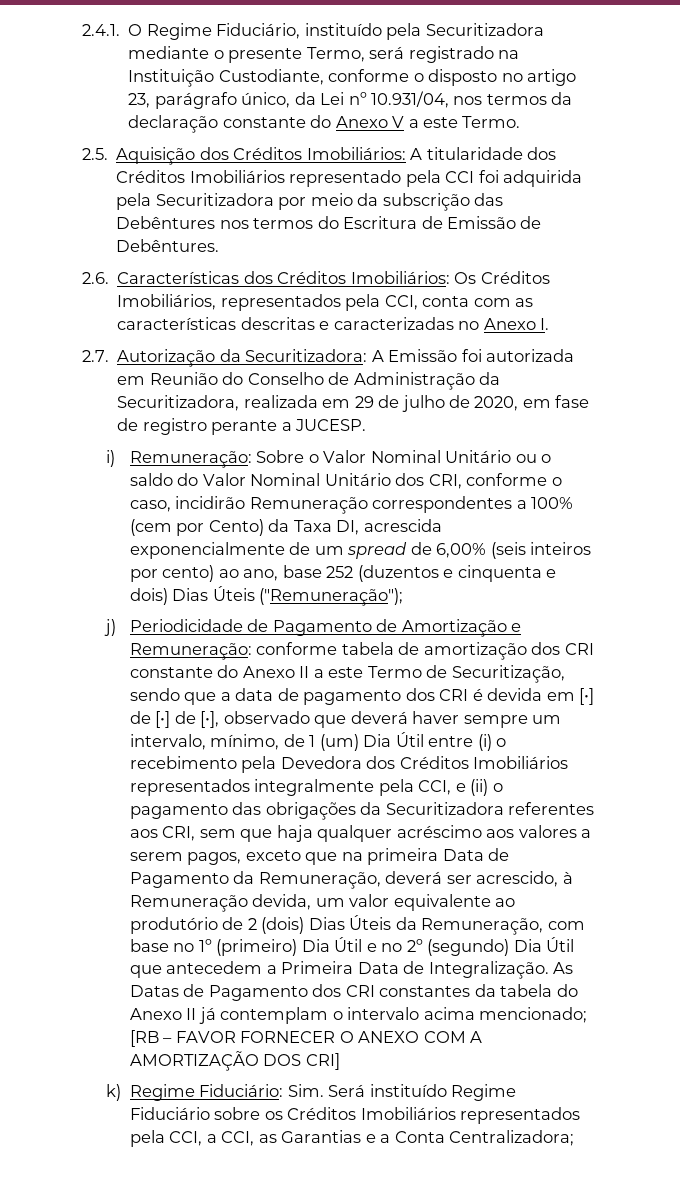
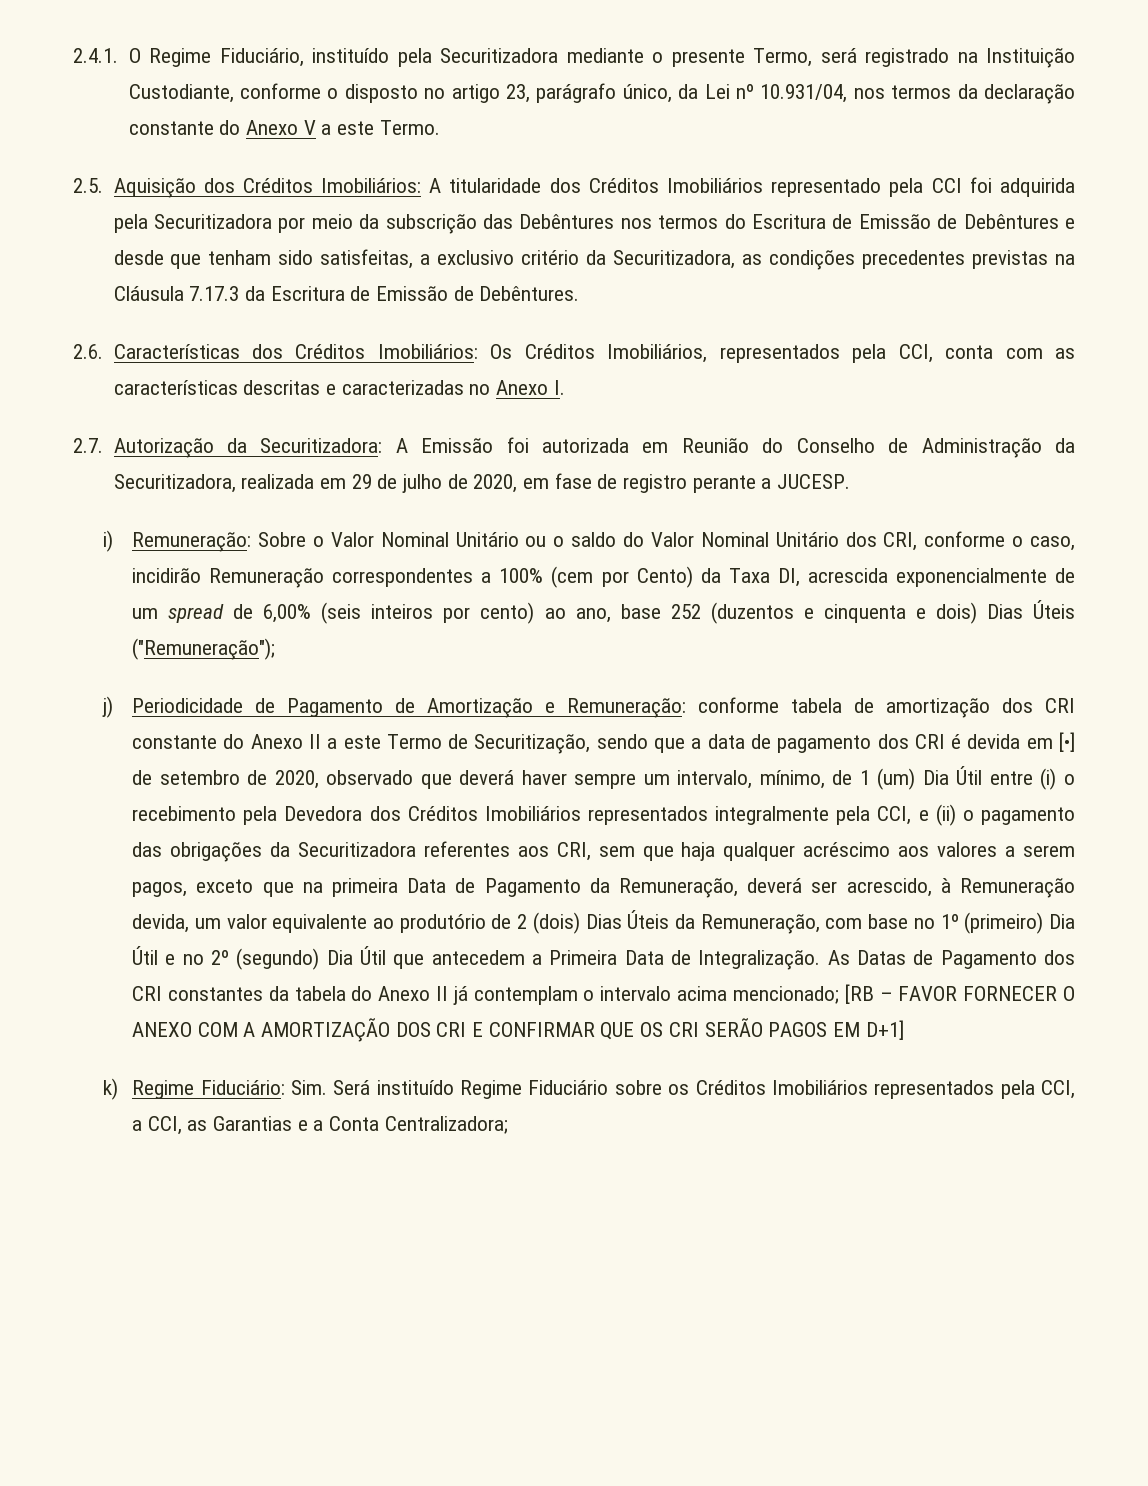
- 2.5. Aquisição dos Créditos Imobiliários: A titularidade dos Créditos Imobiliários representado pela CCI foi adquirida pela Securitizadora por meio da subscrição das Debêntures nos termos do Escritura de Emissão de Debêntures.
+ 2.5. Aquisição dos Créditos Imobiliários: A titularidade dos Créditos Imobiliários representado pela CCI foi adquirida pela Securitizadora por meio da subscrição das Debêntures nos termos do Escritura de Emissão de Debêntures e desde que tenham sido satisfeitas, a exclusivo critério da Securitizadora, as condições precedentes previstas na Cláusula 7.17.3 da Escritura de Emissão de Debêntures.
- conforme tabela de amortização dos CRI constante do Anexo II a este Termo de Securitização, sendo que a data de pagamento dos CRI é devida em [•] de [•] de [•], observado que deverá haver sempre um intervalo, mínimo, de 1 (um) Dia Útil entre (i) o recebimento pela Devedora dos Créditos Imobiliários representados integralmente pela CCI, e (ii) o pagamento das obrigações da Securitizadora referentes aos CRI, sem que haja qualquer acréscimo aos valores a serem pagos, exceto que na primeira Data de Pagamento da Remuneração, deverá ser acrescido, à Remuneração devida, um valor equivalente ao produtório de 2 (dois) Dias Úteis da Remuneração, com base no 1º (primeiro) Dia Útil e no 2º (segundo) Dia Útil que antecedem a Primeira Data de Integralização.
+ conforme tabela de amortização dos CRI constante do Anexo II a este Termo de Securitização, sendo que a data de pagamento dos CRI é devida em [•] de setembro de 2020, observado que deverá haver sempre um intervalo, mínimo, de 1 (um) Dia Útil entre (i) o recebimento pela Devedora dos Créditos Imobiliários representados integralmente pela CCI, e (ii) o pagamento das obrigações da Securitizadora referentes aos CRI, sem que haja qualquer acréscimo aos valores a serem pagos, exceto que na primeira Data de Pagamento da Remuneração, deverá ser acrescido, à Remuneração devida, um valor equivalente ao produtório de 2 (dois) Dias Úteis da Remuneração, com base no 1º (primeiro) Dia Útil e no 2º (segundo) Dia Útil que antecedem a Primeira Data de Integralização.
- As Datas de Pagamento dos CRI constantes da tabela do Anexo II já contemplam o intervalo acima mencionado; [RB – FAVOR FORNECER O ANEXO COM A AMORTIZAÇÃO DOS CRI]
+ As Datas de Pagamento dos CRI constantes da tabela do Anexo II já contemplam o intervalo acima mencionado; [RB – FAVOR FORNECER O ANEXO COM A AMORTIZAÇÃO DOS CRI E CONFIRMAR QUE OS CRI SERÃO PAGOS EM D+1]

